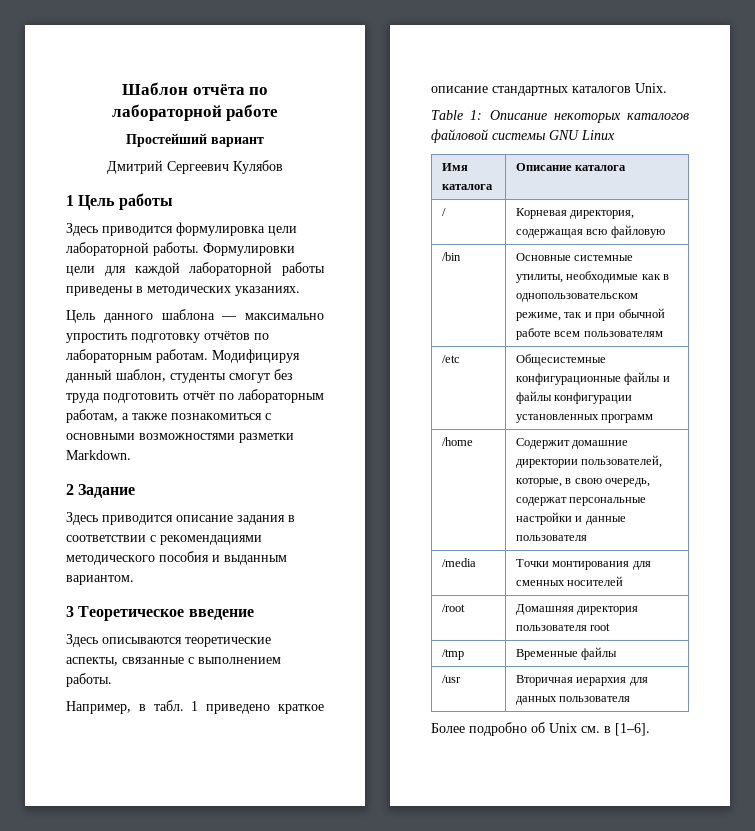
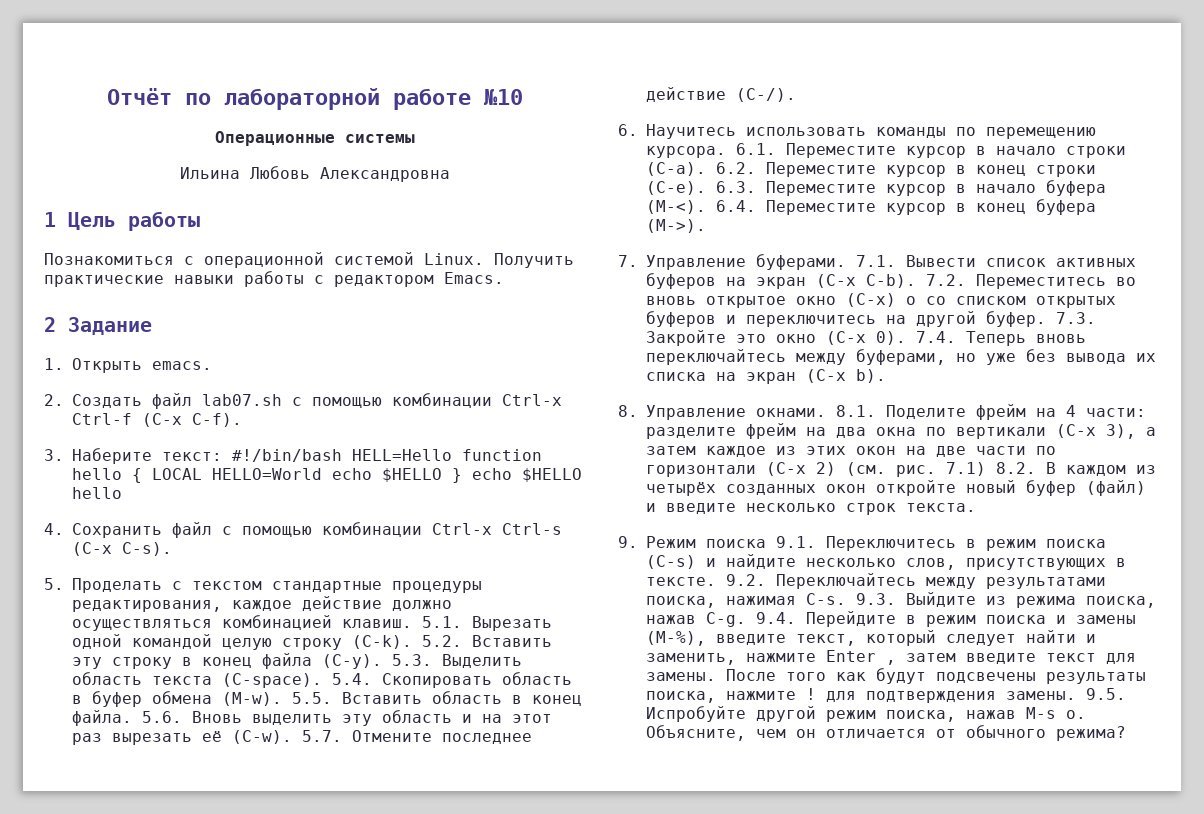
- Шаблон отчёта по лабораторной работе
- Простейший вариант
- Дмитрий Сергеевич Кулябов
+ Отчёт по лабораторной работе №10
+ Операционные системы
+ Ильина Любовь Александровна
  1 Цель работы
- Здесь приводится формулировка цели лабораторной работы. Формулировки цели для каждой лабораторной работы приведены в методических указаниях.
- Цель данного шаблона — максимально упростить подготовку отчётов по лабораторным работам. Модифицируя данный шаблон, студенты смогут без труда подготовить отчёт по лабораторным работам, а также познакомиться с основными возможностями разметки Markdown.
+ Познакомиться с операционной системой Linux. Получить практические навыки работы с редактором Emacs.
  2 Задание
- Здесь приводится описание задания в соответствии с рекомендациями методического пособия и выданным вариантом.
- 3 Теоретическое введение
- Здесь описываются теоретические аспекты, связанные с выполнением работы.
- Например, в табл. 1 приведено краткое описание стандартных каталогов Unix.
- Table 1: Описание некоторых каталогов файловой системы GNU Linux
- Имя каталога | Описание каталога
- / | Корневая директория, содержащая всю файловую
- /bin | Основные системные утилиты, необходимые как в однопользовательском режиме, так и при обычной работе всем пользователям
- /etc | Общесистемные конфигурационные файлы и файлы конфигурации установленных программ
- /home | Содержит домашние директории пользователей, которые, в свою очередь, содержат персональные настройки и данные пользователя
- /media | Точки монтирования для сменных носителей
- /root | Домашняя директория пользователя root
- /tmp | Временные файлы
- /usr | Вторичная иерархия для данных пользователя
- Более подробно об Unix см. в [1–6].
+ 1. Открыть emacs.
+ 2. Создать файл lab07.sh с помощью комбинации Ctrl-x Ctrl-f (C-x C-f).
+ 3. Наберите текст: #!/bin/bash HELL=Hello function hello { LOCAL HELLO=World echo $HELLO } echo $HELLO hello
+ 4. Сохранить файл с помощью комбинации Ctrl-x Ctrl-s (C-x C-s).
+ 5. Проделать с текстом стандартные процедуры редактирования, каждое действие должно осуществляться комбинацией клавиш. 5.1. Вырезать одной командой целую строку (С-k). 5.2. Вставить эту строку в конец файла (C-y). 5.3. Выделить область текста (C-space). 5.4. Скопировать область в буфер обмена (M-w). 5.5. Вставить область в конец файла. 5.6. Вновь выделить эту область и на этот раз вырезать её (C-w). 5.7. Отмените последнее действие (C-/).
+ 6. Научитесь использовать команды по перемещению курсора. 6.1. Переместите курсор в начало строки (C-a). 6.2. Переместите курсор в конец строки (C-e). 6.3. Переместите курсор в начало буфера (M-<). 6.4. Переместите курсор в конец буфера (M->).
+ 7. Управление буферами. 7.1. Вывести список активных буферов на экран (C-x C-b). 7.2. Переместитесь во вновь открытое окно (C-x) o со списком открытых буферов и переключитесь на другой буфер. 7.3. Закройте это окно (C-x 0). 7.4. Теперь вновь переключайтесь между буферами, но уже без вывода их списка на экран (C-x b).
+ 8. Управление окнами. 8.1. Поделите фрейм на 4 части: разделите фрейм на два окна по вертикали (C-x 3), а затем каждое из этих окон на две части по горизонтали (C-x 2) (см. рис. 7.1) 8.2. В каждом из четырёх созданных окон откройте новый буфер (файл) и введите несколько строк текста.
+ 9. Режим поиска 9.1. Переключитесь в режим поиска (C-s) и найдите несколько слов, присутствующих в тексте. 9.2. Переключайтесь между результатами поиска, нажимая C-s. 9.3. Выйдите из режима поиска, нажав C-g. 9.4. Перейдите в режим поиска и замены (M-%), введите текст, который следует найти и заменить, нажмите Enter , затем введите текст для замены. После того как будут подсвечены результаты поиска, нажмите ! для подтверждения замены. 9.5. Испробуйте другой режим поиска, нажав M-s o. Объясните, чем он отличается от обычного режима?

